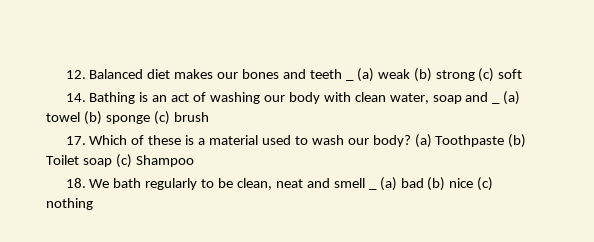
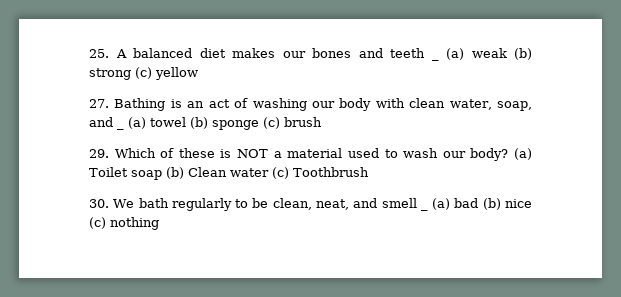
- 12. Balanced diet makes our bones and teeth _ (a) weak (b) strong (c) soft
- 14. Bathing is an act of washing our body with clean water, soap and _ (a) towel (b) sponge (c) brush
+ 25. A balanced diet makes our bones and teeth _ (a) weak (b) strong (c) yellow
+ 27. Bathing is an act of washing our body with clean water, soap, and _ (a) towel (b) sponge (c) brush
- 17. Which of these is a material used to wash our body?
+ 29. Which of these is NOT a material used to wash our body?
- (a) Toothpaste (b) Toilet soap (c) Shampoo
- 18. We bath regularly to be clean, neat and smell _ (a) bad (b) nice (c) nothing
+ (a) Toilet soap (b) Clean water (c) Toothbrush
+ 30. We bath regularly to be clean, neat, and smell _ (a) bad (b) nice (c) nothing

